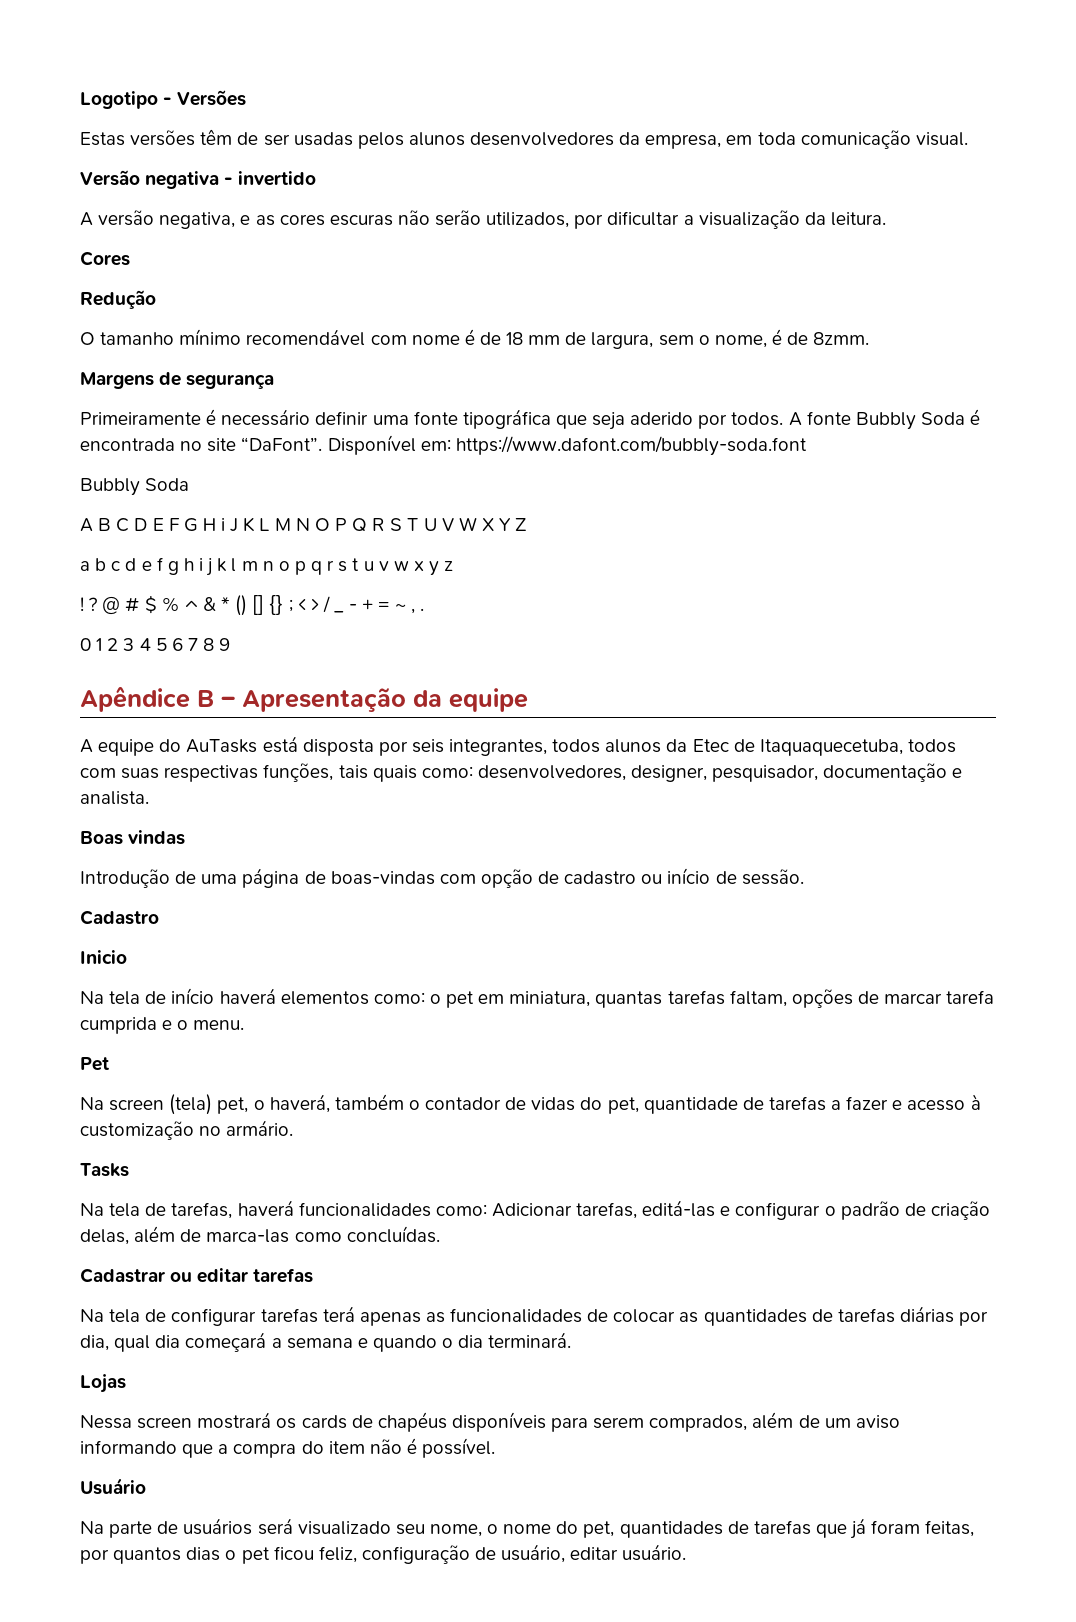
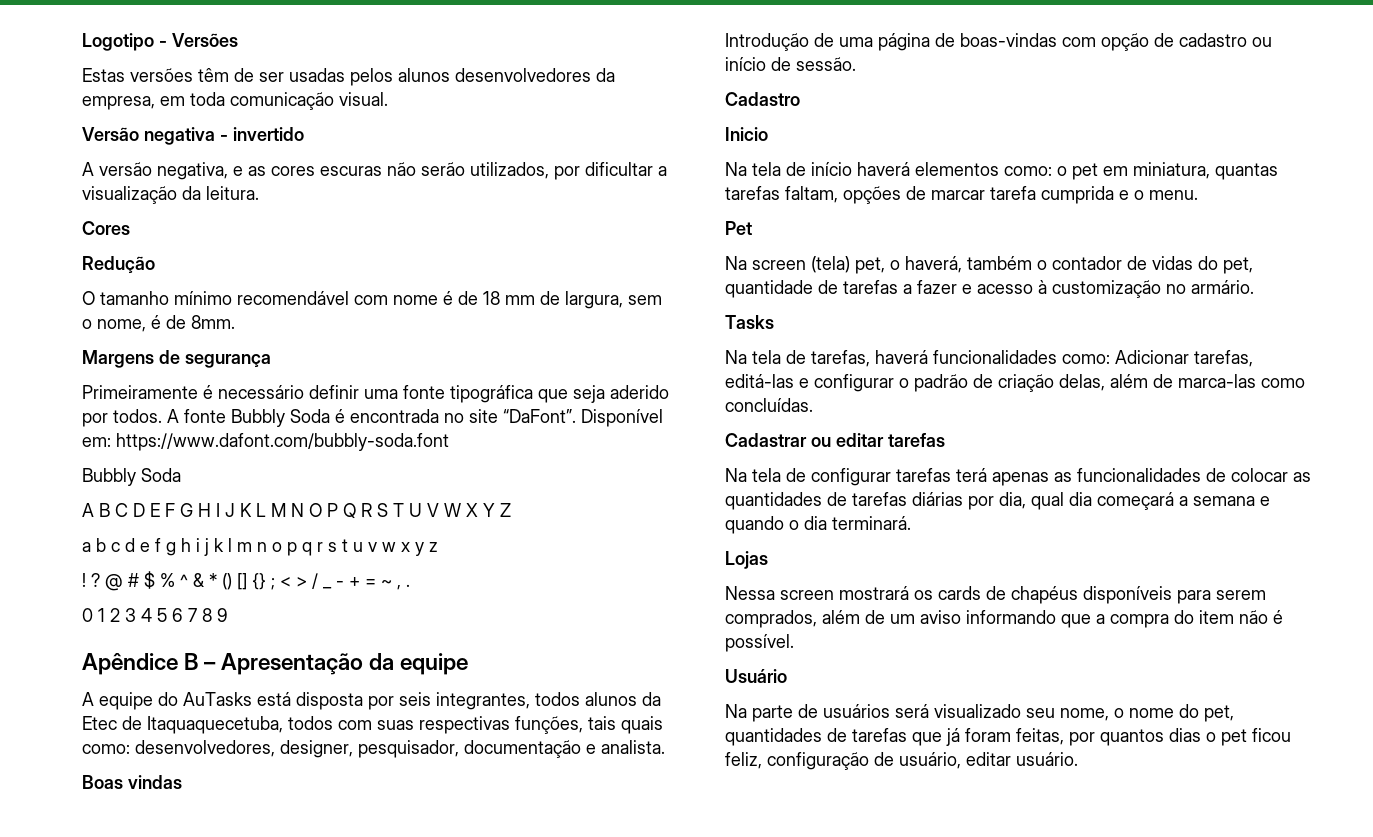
- O tamanho mínimo recomendável com nome é de 18 mm de largura, sem o nome, é de 8zmm.
+ O tamanho mínimo recomendável com nome é de 18 mm de largura, sem o nome, é de 8mm.
- A B C D E F G H i J K L M N O P Q R S T U V W X Y Z
+ A B C D E F G H I J K L M N O P Q R S T U V W X Y Z

